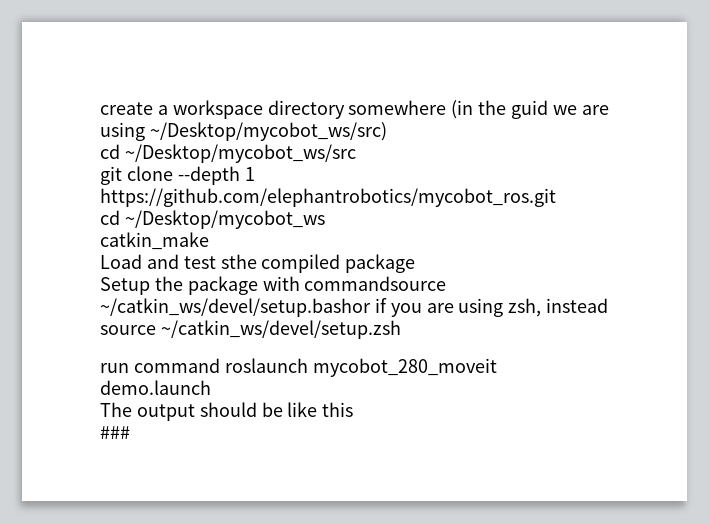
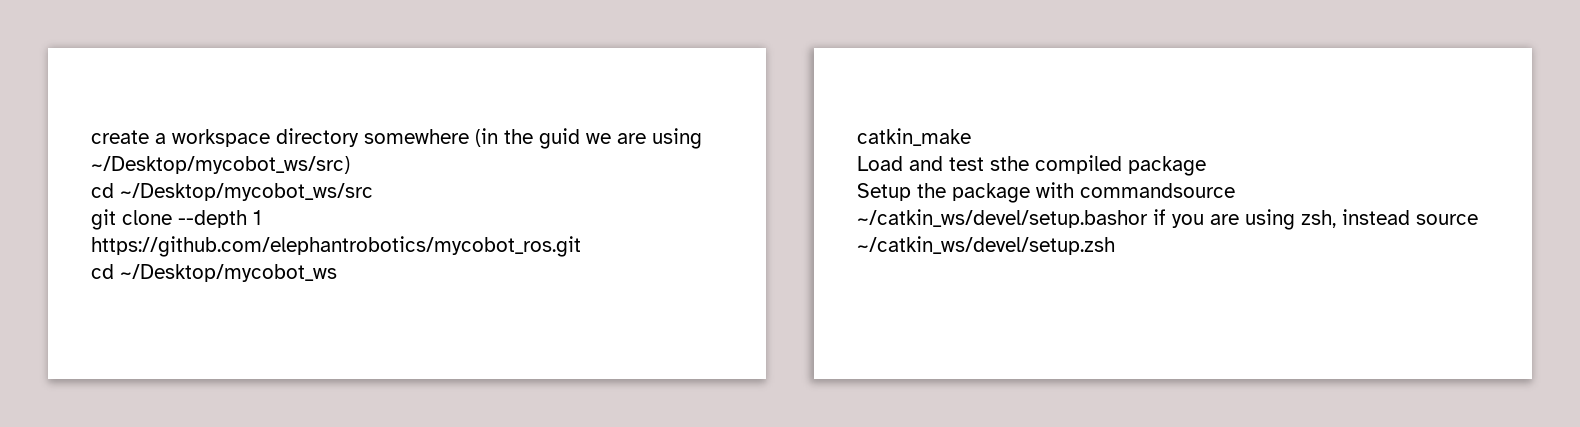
- run command roslaunch mycobot_280_moveit demo.launch
- The output should be like this
- ###

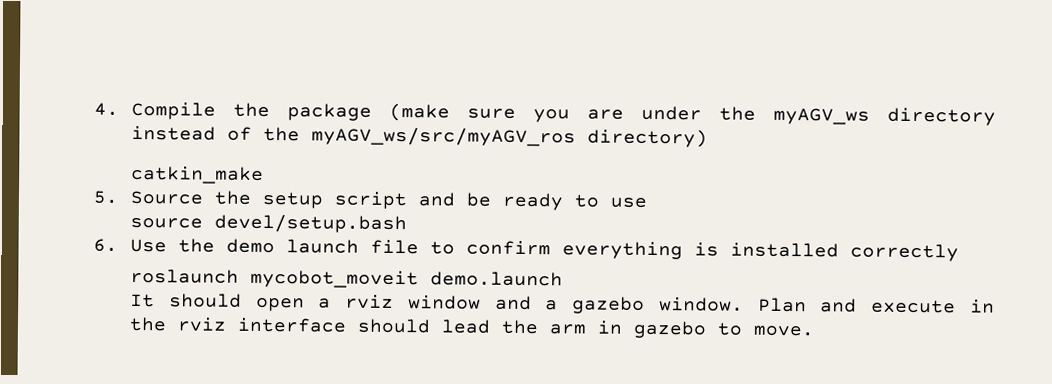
- create a workspace directory somewhere (in the guid we are using ~/Desktop/mycobot_ws/src)
- cd ~/Desktop/mycobot_ws/src
- git clone --depth 1 https://github.com/elephantrobotics/mycobot_ros.git
- cd ~/Desktop/mycobot_ws
+ 4. Compile the package (make sure you are under the myAGV_ws directory instead of the myAGV_ws/src/myAGV_ros directory)
  catkin_make
- Load and test sthe compiled package
- Setup the package with commandsource ~/catkin_ws/devel/setup.bashor if you are using zsh, instead source ~/catkin_ws/devel/setup.zsh
+ 5. Source the setup script and be ready to use
+ source devel/setup.bash
+ 6. Use the demo launch file to confirm everything is installed correctly
+ roslaunch mycobot_moveit demo.launch
+ It should open a rviz window and a gazebo window. Plan and execute in the rviz interface should lead the arm in gazebo to move.

